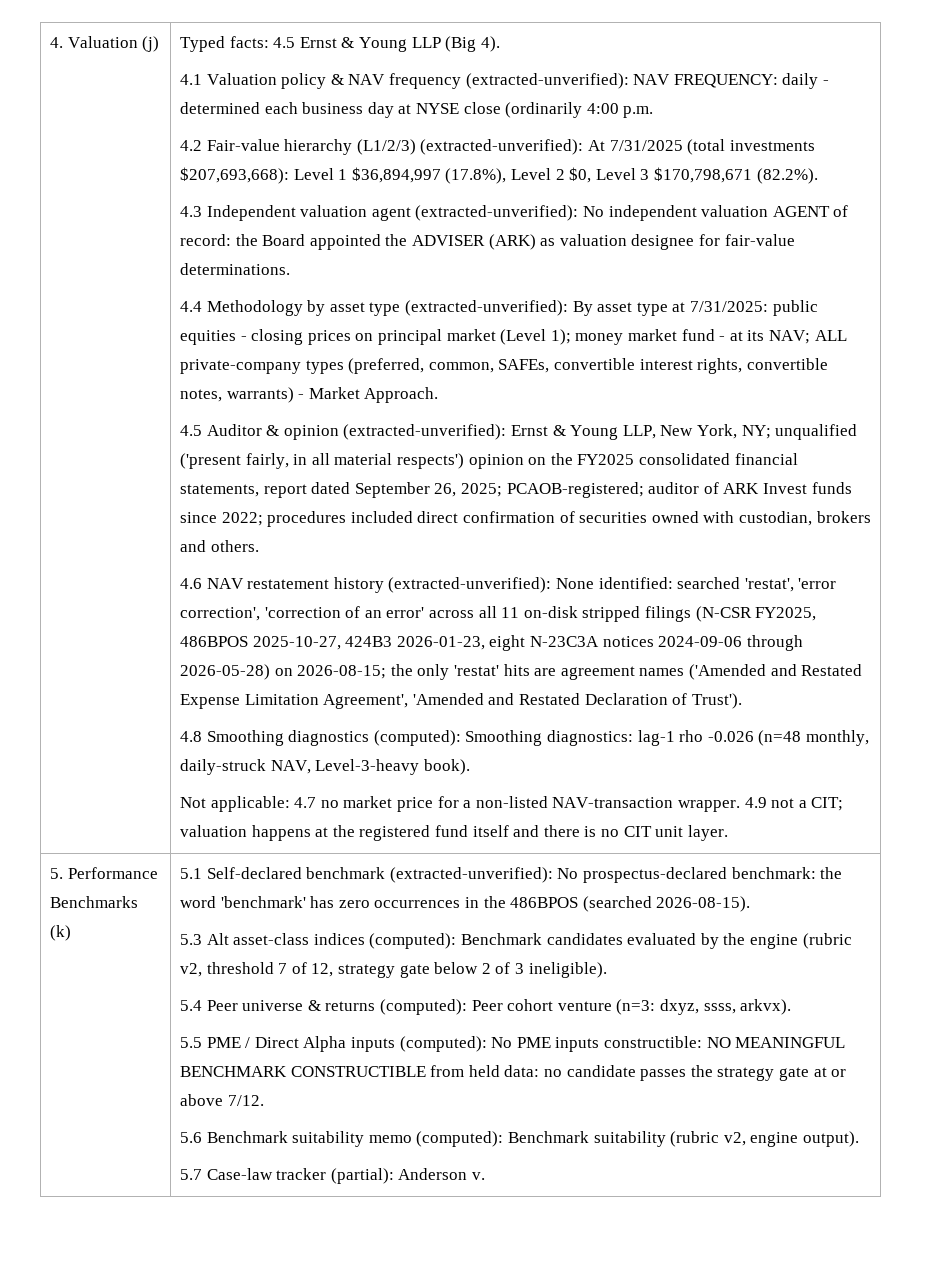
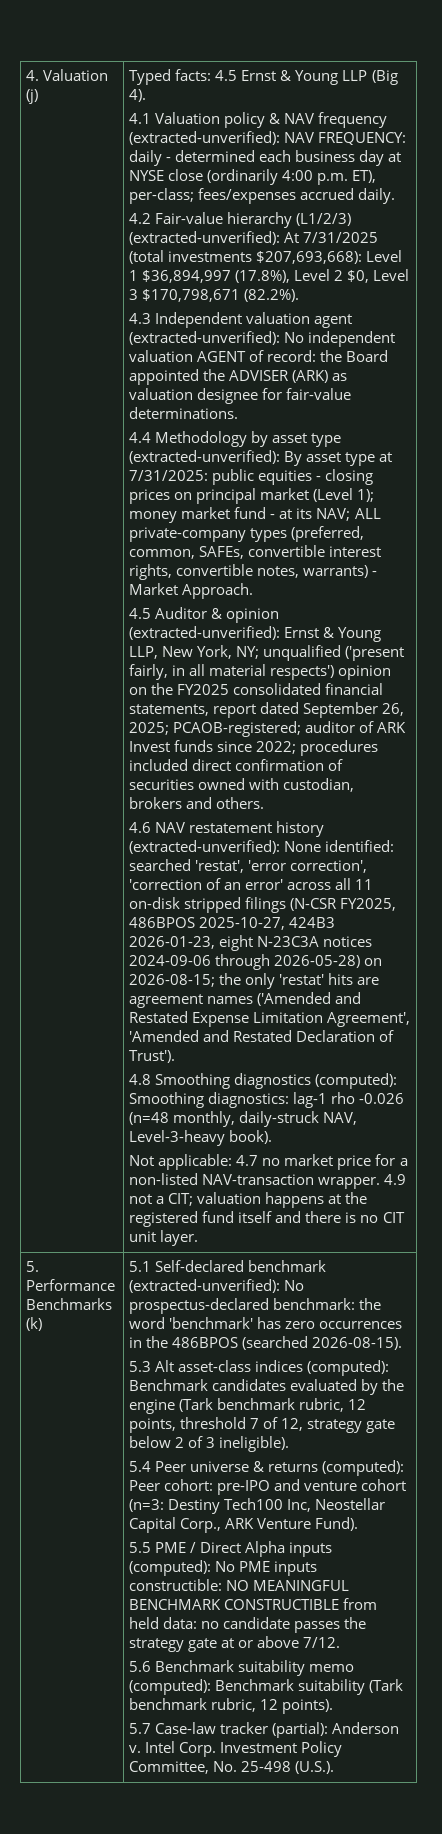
- 4.1 Valuation policy & NAV frequency (extracted-unverified): NAV FREQUENCY: daily - determined each business day at NYSE close (ordinarily 4:00 p.m.
+ 4.1 Valuation policy & NAV frequency (extracted-unverified): NAV FREQUENCY: daily - determined each business day at NYSE close (ordinarily 4:00 p.m. ET), per-class; fees/expenses accrued daily.
- 5.3 Alt asset-class indices (computed): Benchmark candidates evaluated by the engine (rubric v2, threshold 7 of 12, strategy gate below 2 of 3 ineligible).
+ 5.3 Alt asset-class indices (computed): Benchmark candidates evaluated by the engine (Tark benchmark rubric, 12 points, threshold 7 of 12, strategy gate below 2 of 3 ineligible).
- 5.4 Peer universe & returns (computed): Peer cohort venture (n=3: dxyz, ssss, arkvx).
+ 5.4 Peer universe & returns (computed): Peer cohort: pre-IPO and venture cohort (n=3: Destiny Tech100 Inc, Neostellar Capital Corp., ARK Venture Fund).
- 5.6 Benchmark suitability memo (computed): Benchmark suitability (rubric v2, engine output).
+ 5.6 Benchmark suitability memo (computed): Benchmark suitability (Tark benchmark rubric, 12 points).
+ Intel Corp. Investment Policy Committee, No. 25-498 (U.S.).

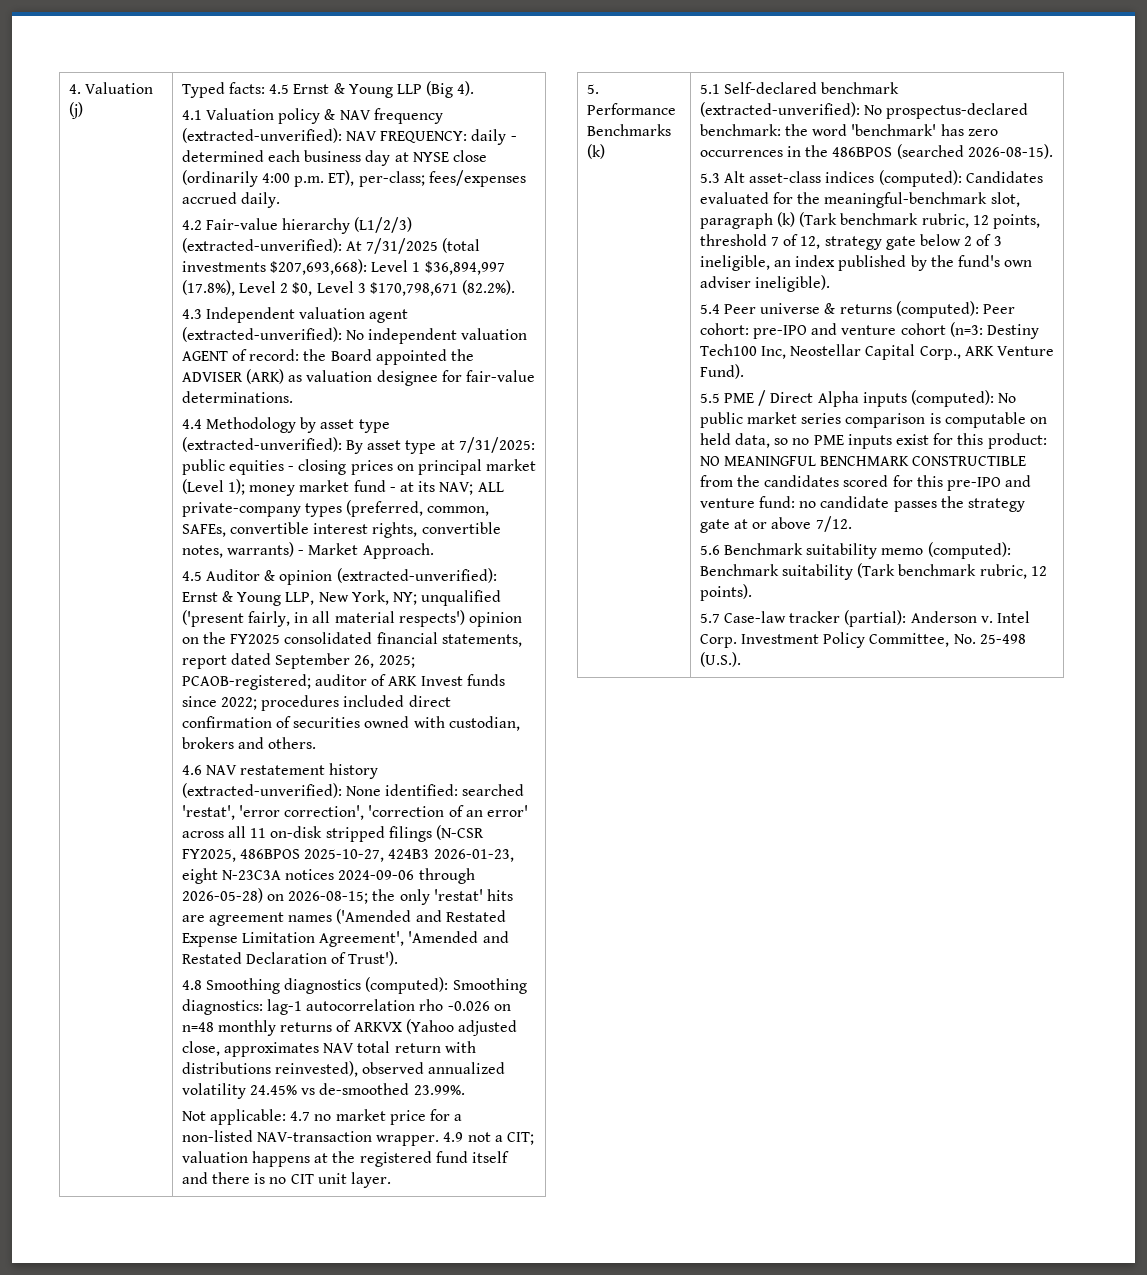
- 4.8 Smoothing diagnostics (computed): Smoothing diagnostics: lag-1 rho -0.026 (n=48 monthly, daily-struck NAV, Level-3-heavy book).
+ 4.8 Smoothing diagnostics (computed): Smoothing diagnostics: lag-1 autocorrelation rho -0.026 on n=48 monthly returns of ARKVX (Yahoo adjusted close, approximates NAV total return with distributions reinvested), observed annualized volatility 24.45% vs de-smoothed 23.99%.
- 5.3 Alt asset-class indices (computed): Benchmark candidates evaluated by the engine (Tark benchmark rubric, 12 points, threshold 7 of 12, strategy gate below 2 of 3 ineligible).
+ 5.3 Alt asset-class indices (computed): Candidates evaluated for the meaningful-benchmark slot, paragraph (k) (Tark benchmark rubric, 12 points, threshold 7 of 12, strategy gate below 2 of 3 ineligible, an index published by the fund's own adviser ineligible).
- 5.5 PME / Direct Alpha inputs (computed): No PME inputs constructible: NO MEANINGFUL BENCHMARK CONSTRUCTIBLE from held data: no candidate passes the strategy gate at or above 7/12.
+ 5.5 PME / Direct Alpha inputs (computed): No public market series comparison is computable on held data, so no PME inputs exist for this product: NO MEANINGFUL BENCHMARK CONSTRUCTIBLE from the candidates scored for this pre-IPO and venture fund: no candidate passes the strategy gate at or above 7/12.

